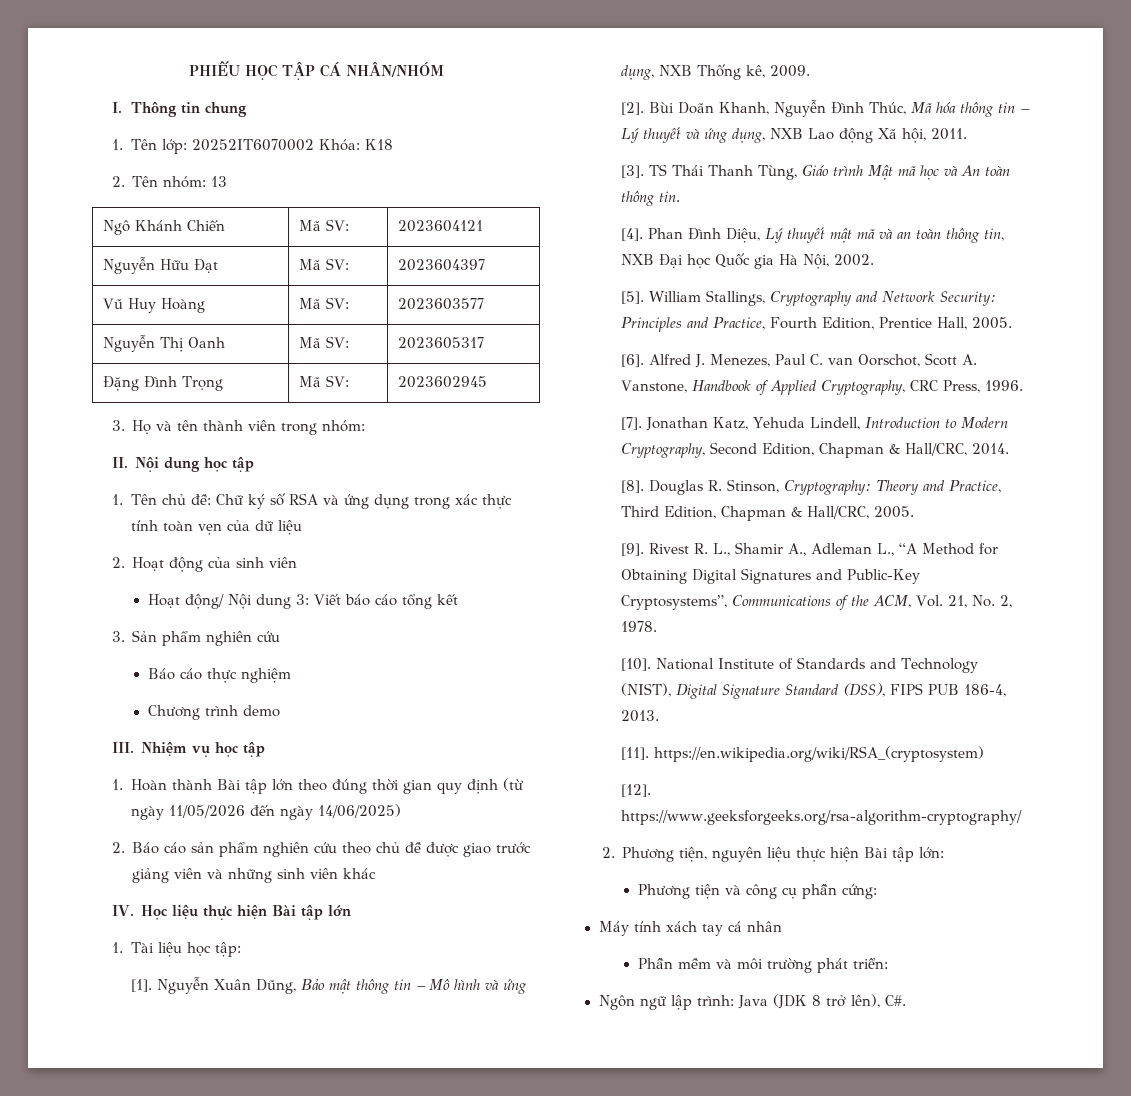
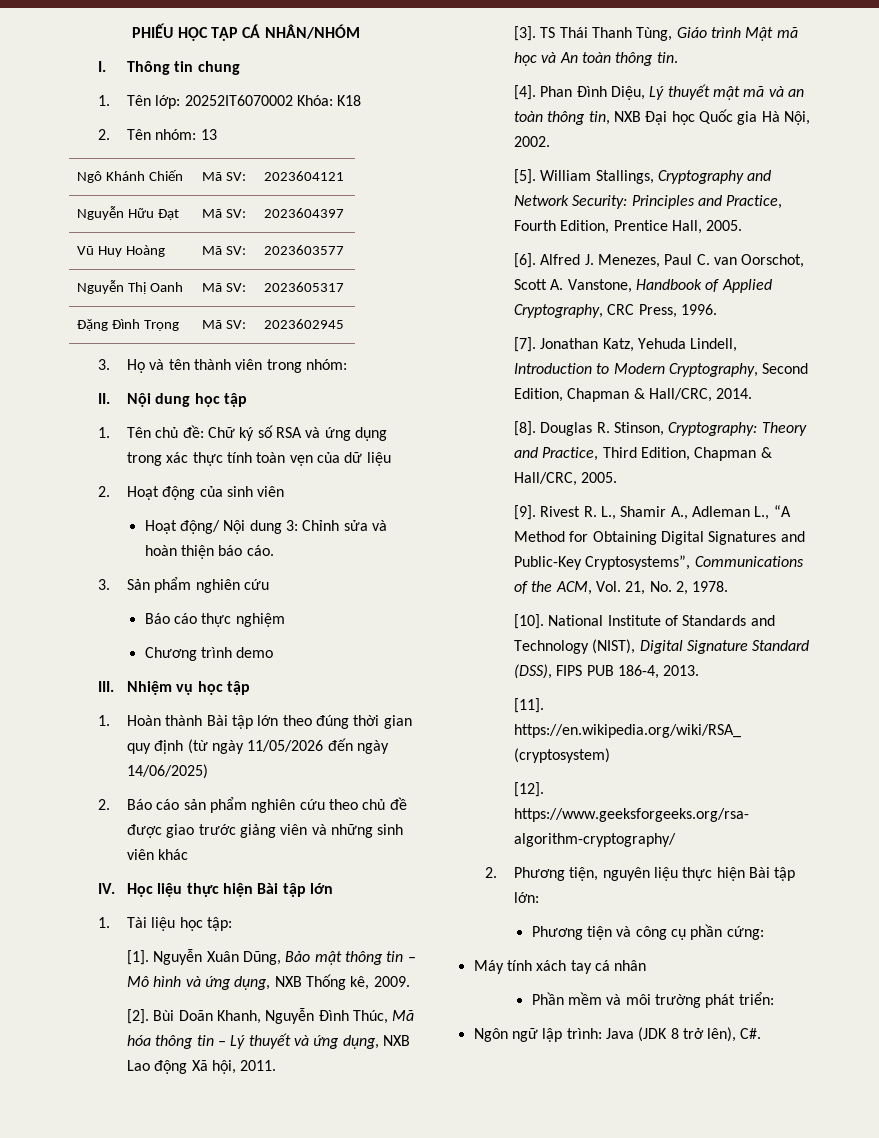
- Hoạt động/ Nội dung 3: Viết báo cáo tổng kết
+ Hoạt động/ Nội dung 3: Chỉnh sửa và hoàn thiện báo cáo.

